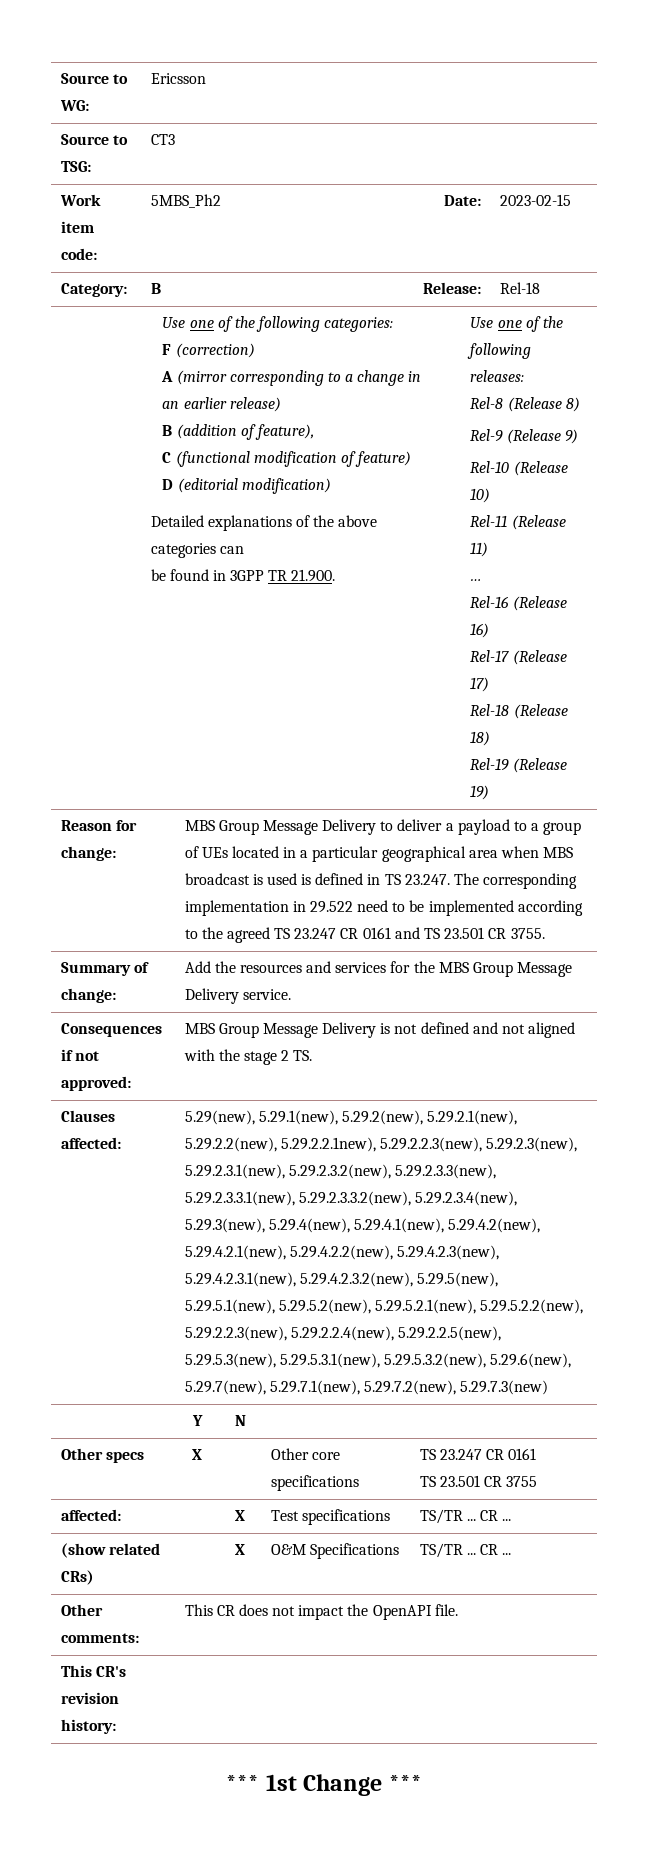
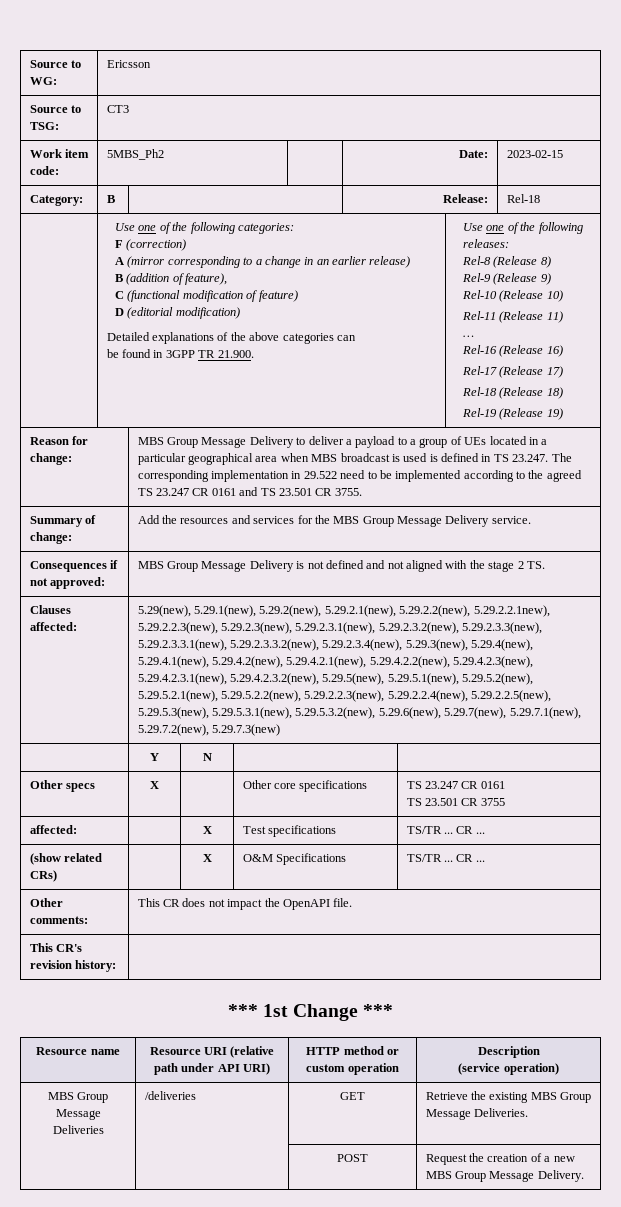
+ Resource name | Resource URI (relative path under API URI) | HTTP method or custom operation | Description
+ (service operation)
+ MBS Group Message Deliveries | /deliveries | GET | Retrieve the existing MBS Group Message Deliveries.
+ | | POST | Request the creation of a new MBS Group Message Delivery.

